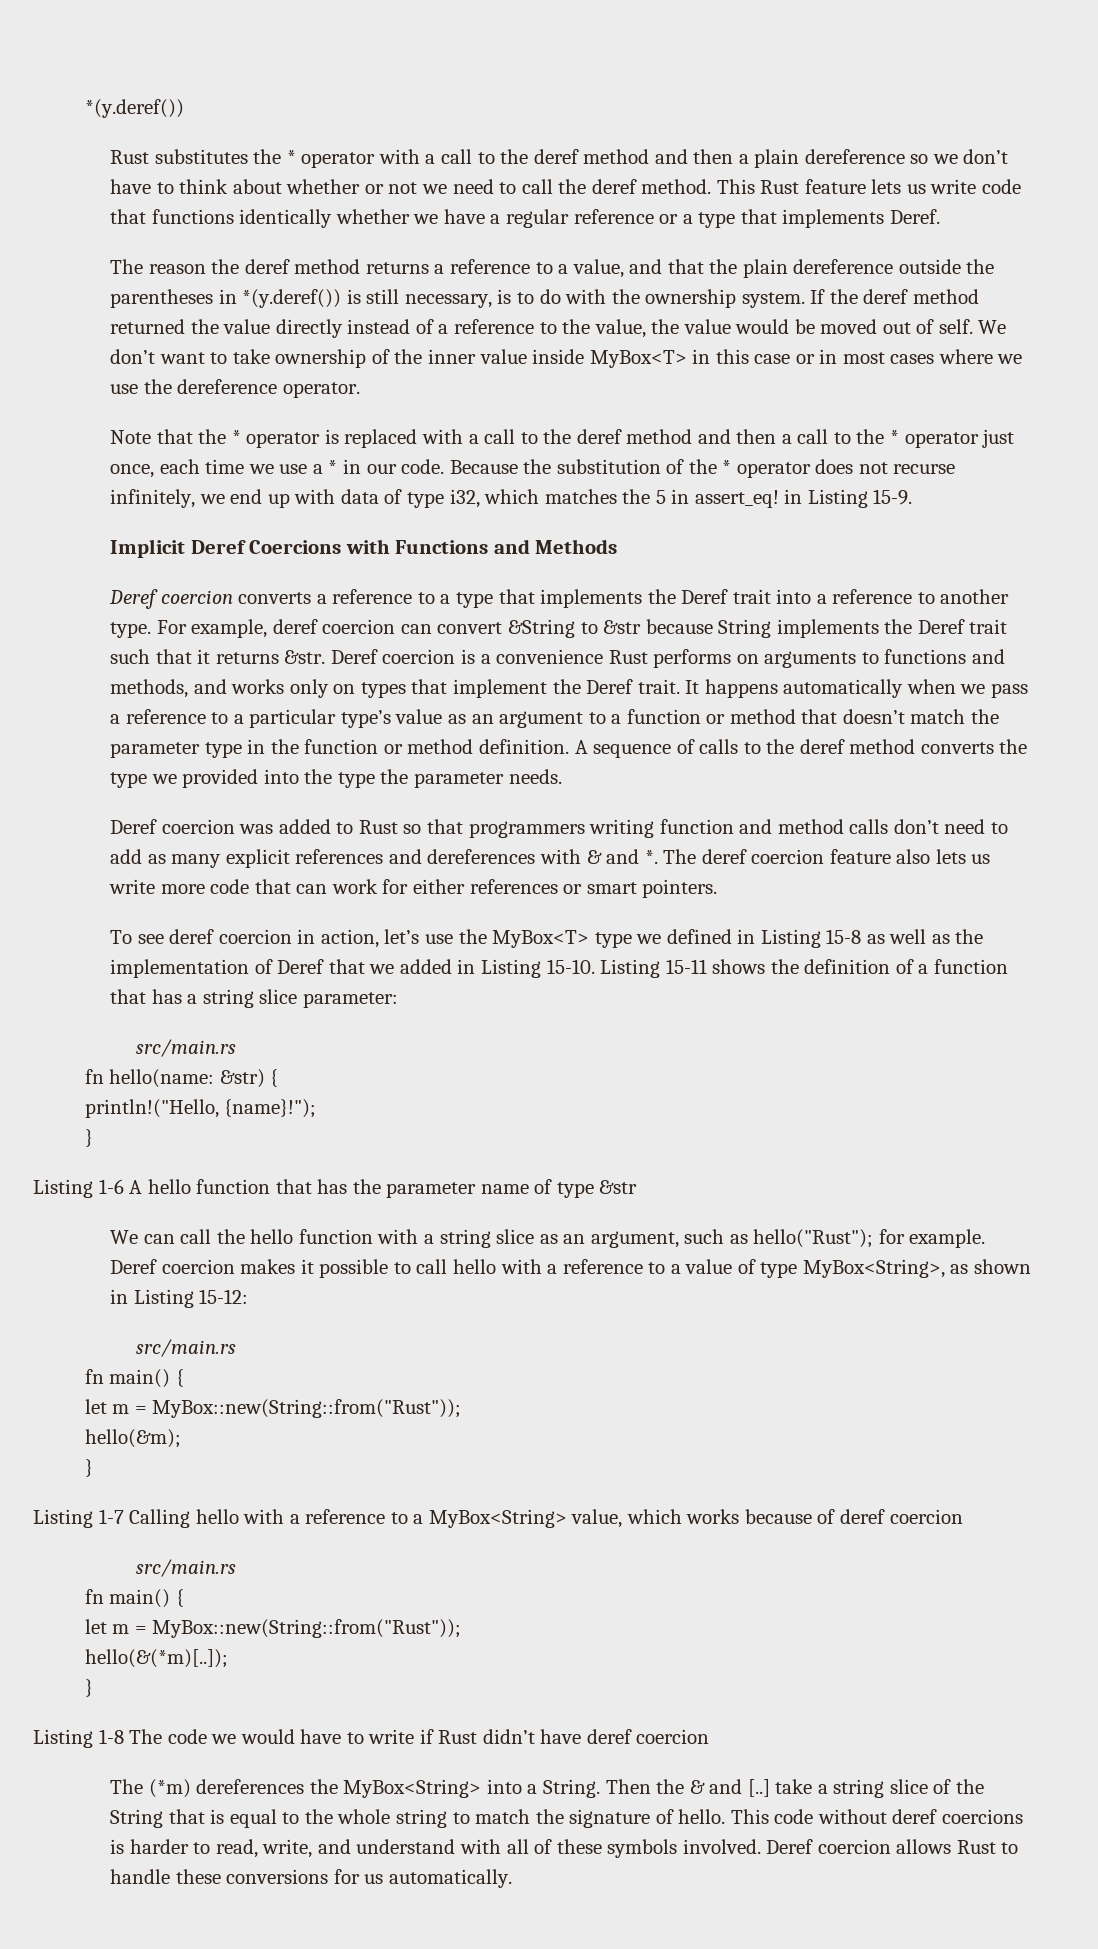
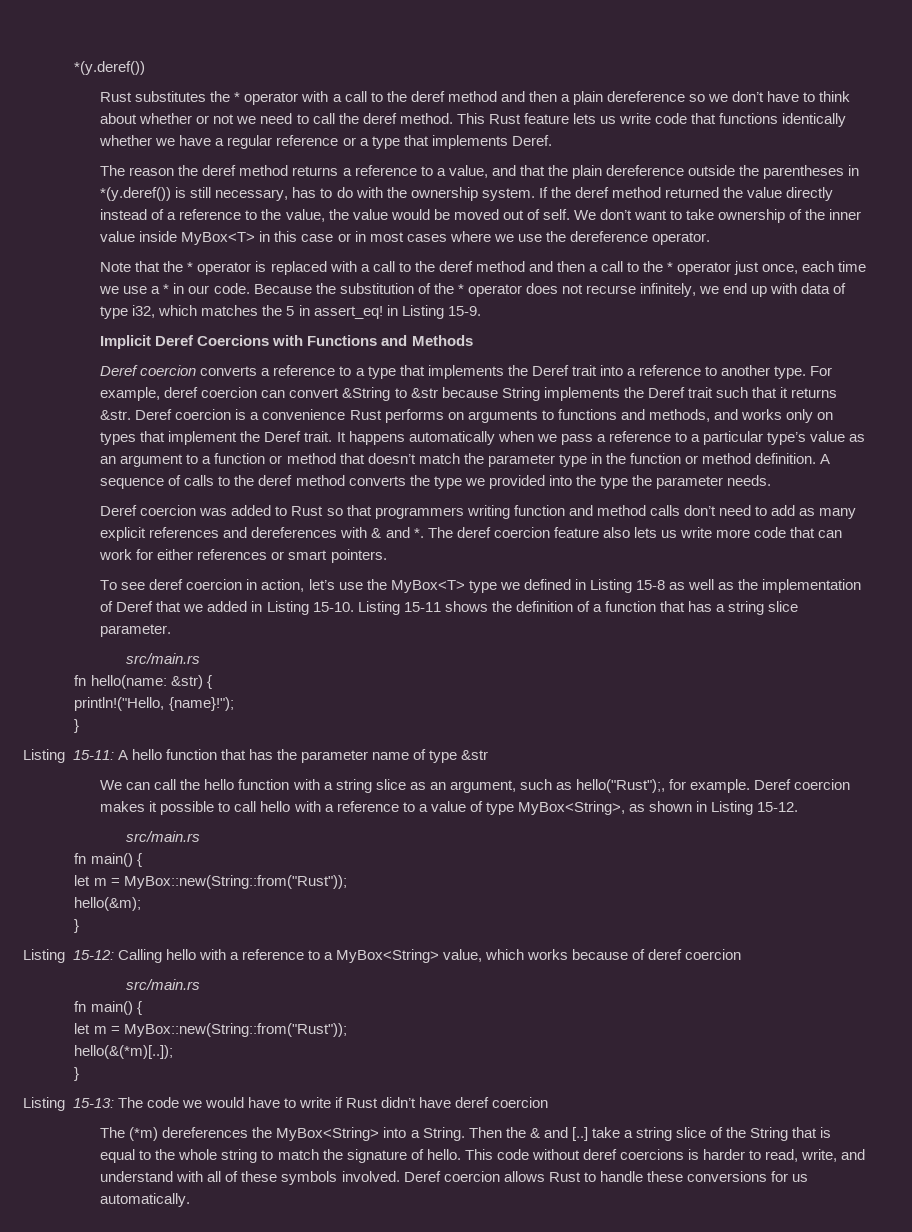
- The reason the deref method returns a reference to a value, and that the plain dereference outside the parentheses in *(y.deref()) is still necessary, is to do with the ownership system.
+ The reason the deref method returns a reference to a value, and that the plain dereference outside the parentheses in *(y.deref()) is still necessary, has to do with the ownership system.
- Listing 15-11 shows the definition of a function that has a string slice parameter:
+ Listing 15-11 shows the definition of a function that has a string slice parameter.
- Listing 1-6 A hello function that has the parameter name of type &str
+ Listing 15-11: A hello function that has the parameter name of type &str
- We can call the hello function with a string slice as an argument, such as hello("Rust"); for example.
+ We can call the hello function with a string slice as an argument, such as hello("Rust");, for example.
- Deref coercion makes it possible to call hello with a reference to a value of type MyBox<String>, as shown in Listing 15-12:
+ Deref coercion makes it possible to call hello with a reference to a value of type MyBox<String>, as shown in Listing 15-12.
- Listing 1-7 Calling hello with a reference to a MyBox<String> value, which works because of deref coercion
+ Listing 15-12: Calling hello with a reference to a MyBox<String> value, which works because of deref coercion
- Listing 1-8 The code we would have to write if Rust didn’t have deref coercion
+ Listing 15-13: The code we would have to write if Rust didn’t have deref coercion

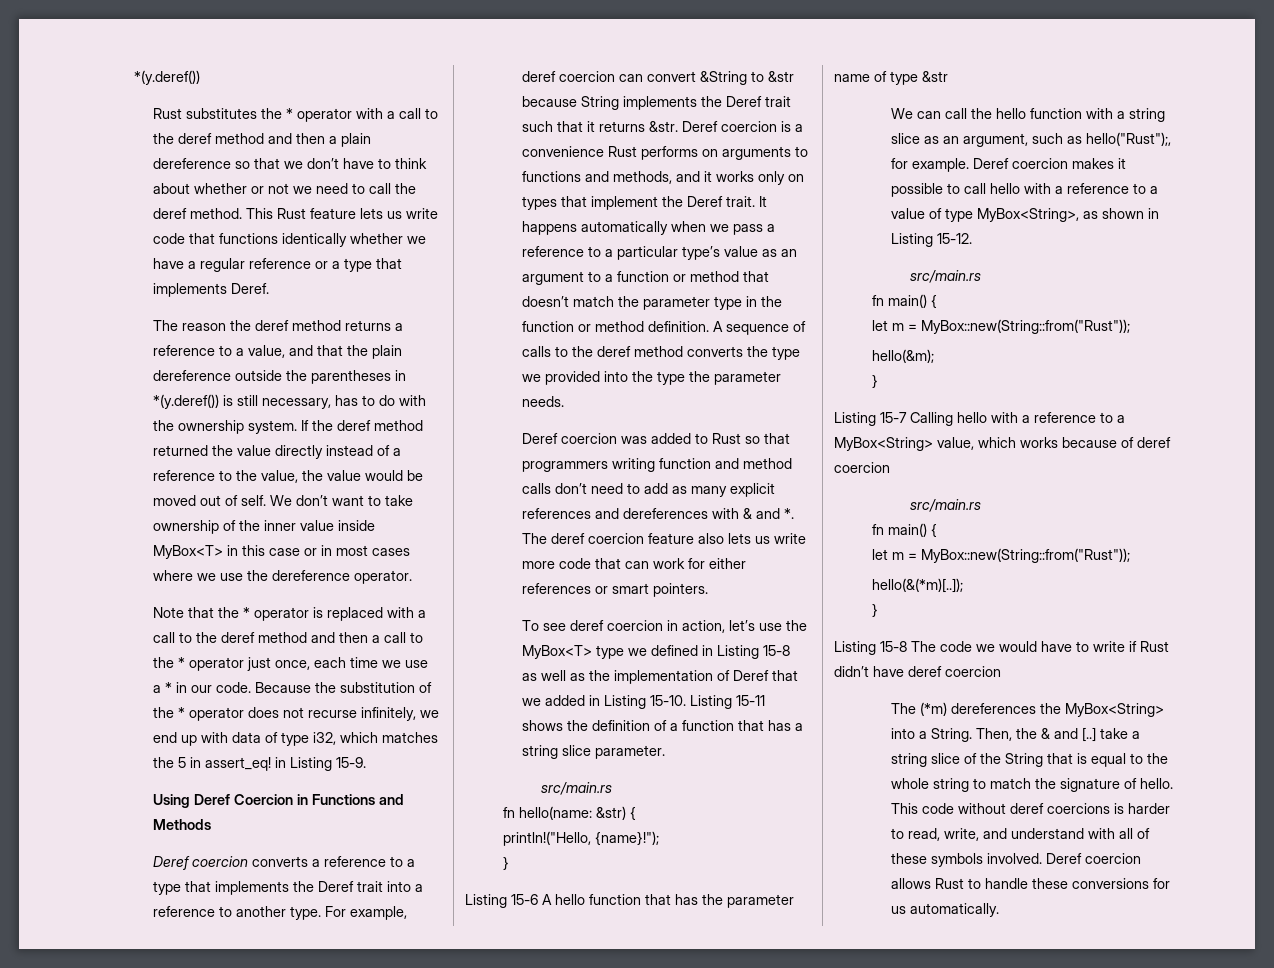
- Rust substitutes the * operator with a call to the deref method and then a plain dereference so we don’t have to think about whether or not we need to call the deref method.
+ Rust substitutes the * operator with a call to the deref method and then a plain dereference so that we don’t have to think about whether or not we need to call the deref method.
- Implicit Deref Coercions with Functions and Methods
+ Using Deref Coercion in Functions and Methods
- Deref coercion is a convenience Rust performs on arguments to functions and methods, and works only on types that implement the Deref trait.
+ Deref coercion is a convenience Rust performs on arguments to functions and methods, and it works only on types that implement the Deref trait.
- Listing 15-11: A hello function that has the parameter name of type &str
+ Listing 15-6 A hello function that has the parameter name of type &str
- Listing 15-12: Calling hello with a reference to a MyBox<String> value, which works because of deref coercion
+ Listing 15-7 Calling hello with a reference to a MyBox<String> value, which works because of deref coercion
- Listing 15-13: The code we would have to write if Rust didn’t have deref coercion
+ Listing 15-8 The code we would have to write if Rust didn’t have deref coercion
- Then the & and [..] take a string slice of the String that is equal to the whole string to match the signature of hello.
+ Then, the & and [..] take a string slice of the String that is equal to the whole string to match the signature of hello.

